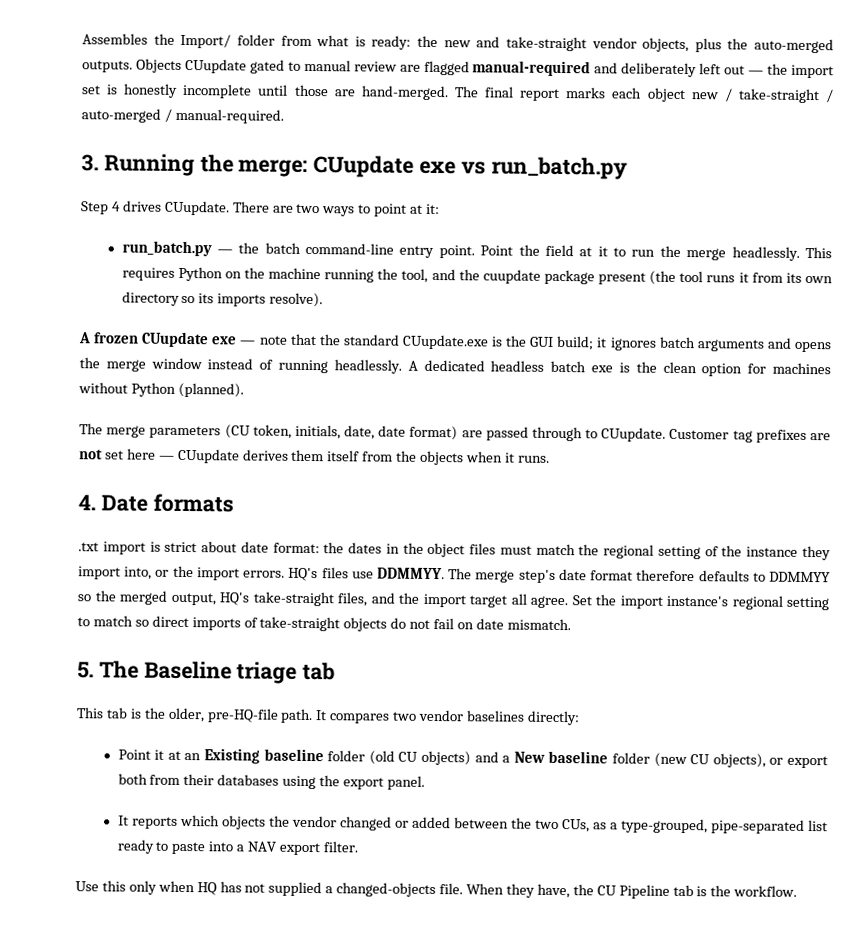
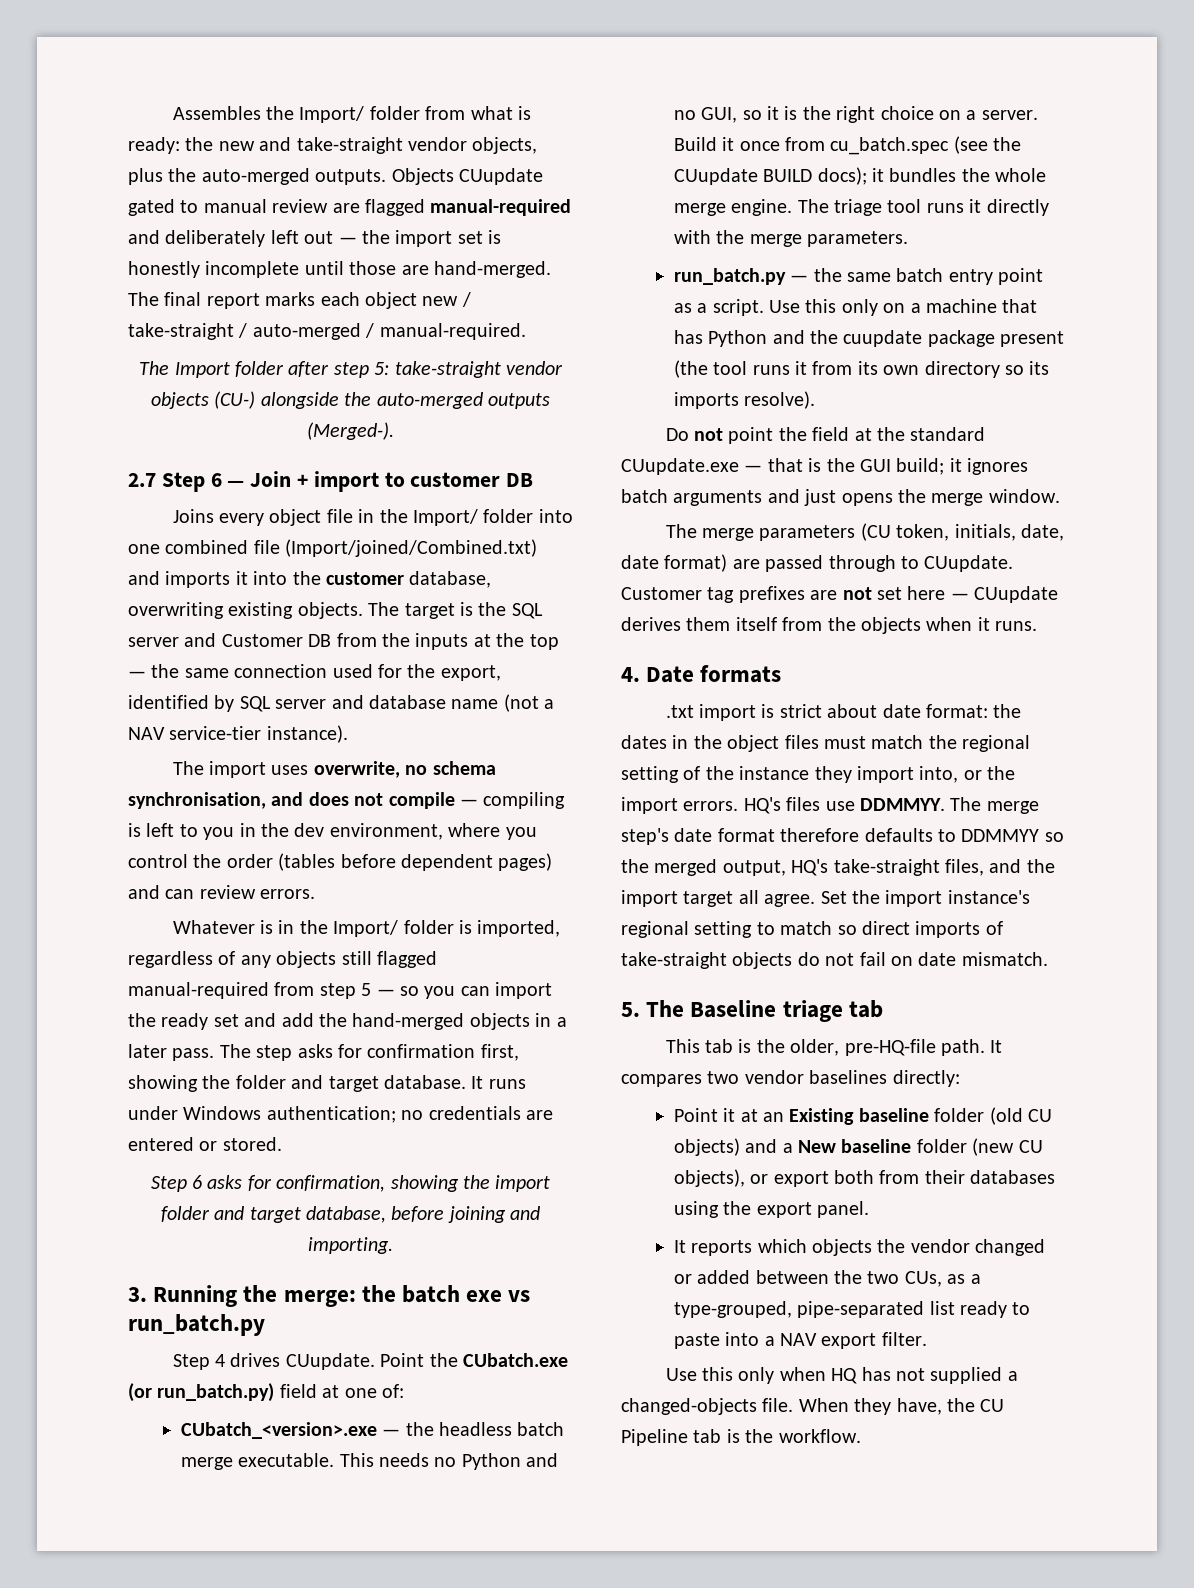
+ The Import folder after step 5: take-straight vendor objects (CU-) alongside the auto-merged outputs (Merged-).
+ 2.7 Step 6 — Join + import to customer DB
+ Joins every object file in the Import/ folder into one combined file (Import/joined/Combined.txt) and imports it into the customer database, overwriting existing objects. The target is the SQL server and Customer DB from the inputs at the top — the same connection used for the export, identified by SQL server and database name (not a NAV service-tier instance).
+ The import uses overwrite, no schema synchronisation, and does not compile — compiling is left to you in the dev environment, where you control the order (tables before dependent pages) and can review errors.
+ Whatever is in the Import/ folder is imported, regardless of any objects still flagged manual-required from step 5 — so you can import the ready set and add the hand-merged objects in a later pass. The step asks for confirmation first, showing the folder and target database. It runs under Windows authentication; no credentials are entered or stored.
+ Step 6 asks for confirmation, showing the import folder and target database, before joining and importing.
- 3. Running the merge: CUupdate exe vs run_batch.py
+ 3. Running the merge: the batch exe vs run_batch.py
- There are two ways to point at it:
- run_batch.py — the batch command-line entry point. Point the field at it to run the merge headlessly. This requires Python on the machine running the tool, and the cuupdate package present (the tool runs it from its own directory so its imports resolve).
+ Point the CUbatch.exe (or run_batch.py) field at one of:
+ CUbatch_<version>.exe — the headless batch merge executable. This needs no Python and no GUI, so it is the right choice on a server. Build it once from cu_batch.spec (see the CUupdate BUILD docs); it bundles the whole merge engine. The triage tool runs it directly with the merge parameters.
+ run_batch.py — the same batch entry point as a script. Use this only on a machine that has Python and the cuupdate package present (the tool runs it from its own directory so its imports resolve).
- A frozen CUupdate exe — note that the standard CUupdate.exe is the GUI build; it ignores batch arguments and opens the merge window instead of running headlessly. A dedicated headless batch exe is the clean option for machines without Python (planned).
+ Do not point the field at the standard CUupdate.exe — that is the GUI build; it ignores batch arguments and just opens the merge window.

